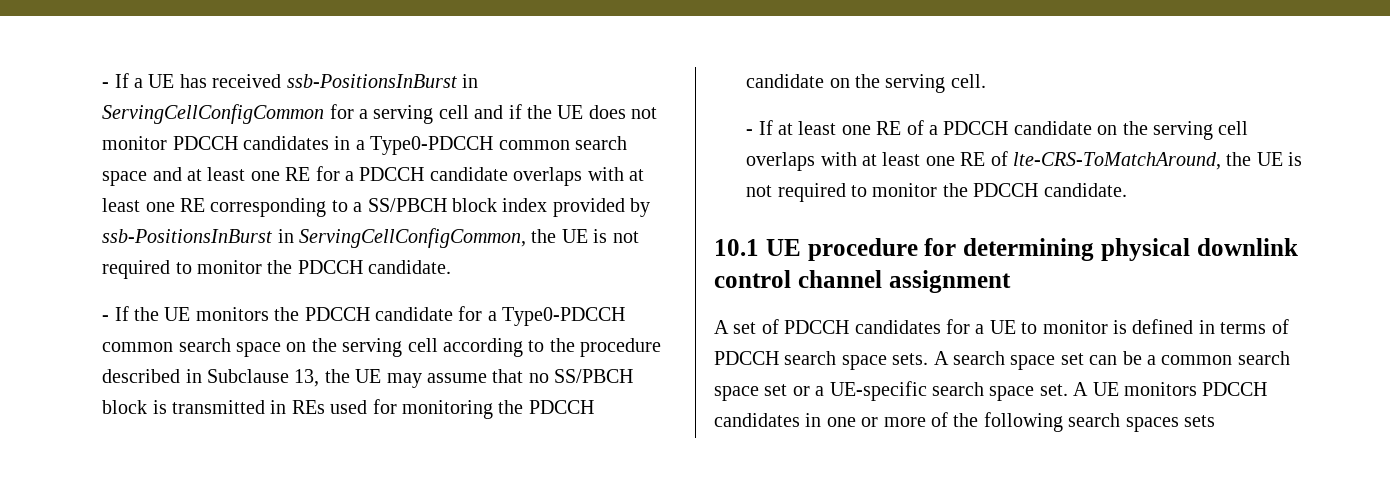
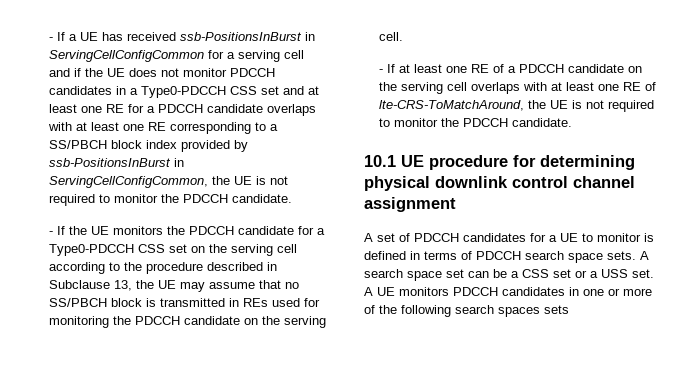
- - If a UE has received ssb-PositionsInBurst in ServingCellConfigCommon for a serving cell and if the UE does not monitor PDCCH candidates in a Type0-PDCCH common search space and at least one RE for a PDCCH candidate overlaps with at least one RE corresponding to a SS/PBCH block index provided by ssb-PositionsInBurst in ServingCellConfigCommon, the UE is not required to monitor the PDCCH candidate.
+ - If a UE has received ssb-PositionsInBurst in ServingCellConfigCommon for a serving cell and if the UE does not monitor PDCCH candidates in a Type0-PDCCH CSS set and at least one RE for a PDCCH candidate overlaps with at least one RE corresponding to a SS/PBCH block index provided by ssb-PositionsInBurst in ServingCellConfigCommon, the UE is not required to monitor the PDCCH candidate.
- - If the UE monitors the PDCCH candidate for a Type0-PDCCH common search space on the serving cell according to the procedure described in Subclause 13, the UE may assume that no SS/PBCH block is transmitted in REs used for monitoring the PDCCH candidate on the serving cell.
+ - If the UE monitors the PDCCH candidate for a Type0-PDCCH CSS set on the serving cell according to the procedure described in Subclause 13, the UE may assume that no SS/PBCH block is transmitted in REs used for monitoring the PDCCH candidate on the serving cell.
- A search space set can be a common search space set or a UE-specific search space set.
+ A search space set can be a CSS set or a USS set.

